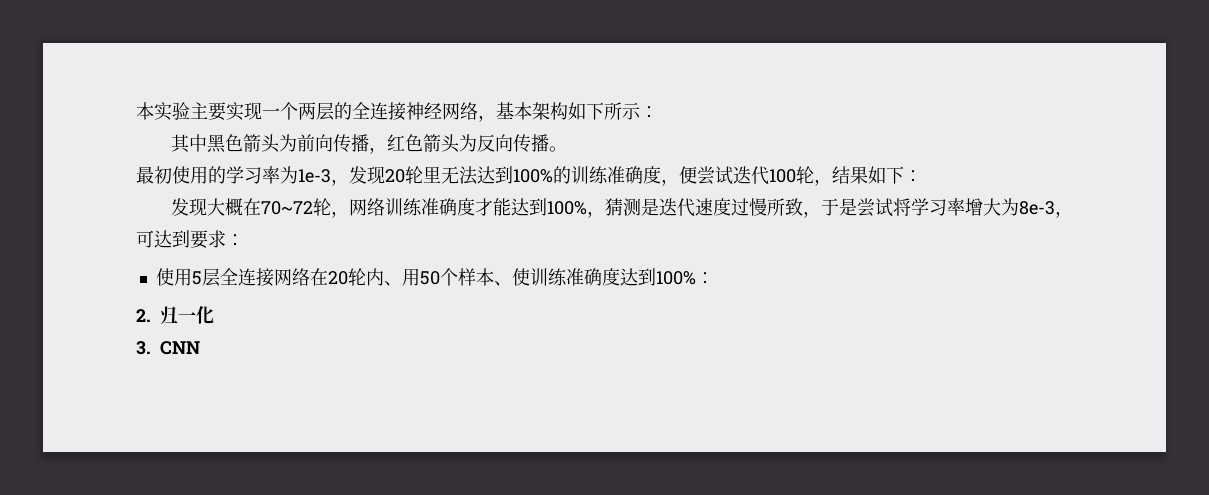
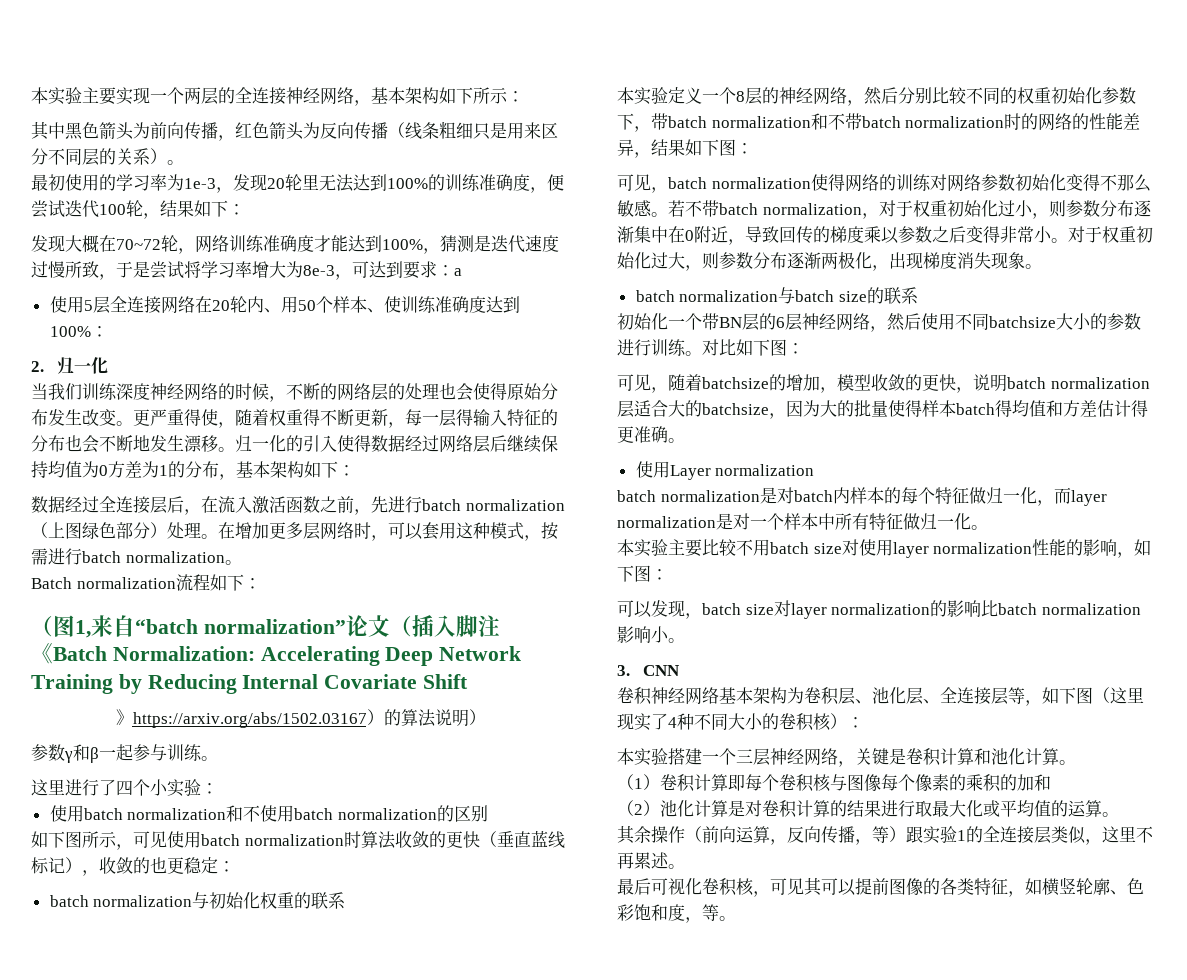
- 其中黑色箭头为前向传播，红色箭头为反向传播。
+ 其中黑色箭头为前向传播，红色箭头为反向传播（线条粗细只是用来区分不同层的关系）。
- 发现大概在70~72轮，网络训练准确度才能达到100%，猜测是迭代速度过慢所致，于是尝试将学习率增大为8e-3，可达到要求：
+ 发现大概在70~72轮，网络训练准确度才能达到100%，猜测是迭代速度过慢所致，于是尝试将学习率增大为8e-3，可达到要求：a
+ 当我们训练深度神经网络的时候，不断的网络层的处理也会使得原始分布发生改变。更严重得使，随着权重得不断更新，每一层得输入特征的分布也会不断地发生漂移。归一化的引入使得数据经过网络层后继续保持均值为0方差为1的分布，基本架构如下：
+ 数据经过全连接层后，在流入激活函数之前，先进行batch normalization（上图绿色部分）处理。在增加更多层网络时，可以套用这种模式，按需进行batch normalization。
+ Batch normalization流程如下：
+ （图1,来自“batch normalization”论文（插入脚注《Batch Normalization: Accelerating Deep Network Training by Reducing Internal Covariate Shift
+ 》https://arxiv.org/abs/1502.03167）的算法说明）
+ 参数γ和β一起参与训练。
+ 这里进行了四个小实验：
+ 使用batch normalization和不使用batch normalization的区别
+ 如下图所示，可见使用batch normalization时算法收敛的更快（垂直蓝线标记），收敛的也更稳定：
+ batch normalization与初始化权重的联系
+ 本实验定义一个8层的神经网络，然后分别比较不同的权重初始化参数下，带batch normalization和不带batch normalization时的网络的性能差异，结果如下图：
+ 可见，batch normalization使得网络的训练对网络参数初始化变得不那么敏感。若不带batch normalization，对于权重初始化过小，则参数分布逐渐集中在0附近，导致回传的梯度乘以参数之后变得非常小。对于权重初始化过大，则参数分布逐渐两极化，出现梯度消失现象。
+ batch normalization与batch size的联系
+ 初始化一个带BN层的6层神经网络，然后使用不同batchsize大小的参数进行训练。对比如下图：
+ 可见，随着batchsize的增加，模型收敛的更快，说明batch normalization层适合大的batchsize，因为大的批量使得样本batch得均值和方差估计得更准确。
+ 使用Layer normalization
+ batch normalization是对batch内样本的每个特征做归一化，而layer normalization是对一个样本中所有特征做归一化。
+ 本实验主要比较不用batch size对使用layer normalization性能的影响，如下图：
+ 可以发现，batch size对layer normalization的影响比batch normalization影响小。
  3. CNN
+ 卷积神经网络基本架构为卷积层、池化层、全连接层等，如下图（这里现实了4种不同大小的卷积核）：
+ 本实验搭建一个三层神经网络，关键是卷积计算和池化计算。
+ （1）卷积计算即每个卷积核与图像每个像素的乘积的加和
+ （2）池化计算是对卷积计算的结果进行取最大化或平均值的运算。
+ 其余操作（前向运算，反向传播，等）跟实验1的全连接层类似，这里不再累述。
+ 最后可视化卷积核，可见其可以提前图像的各类特征，如横竖轮廓、色彩饱和度，等。

